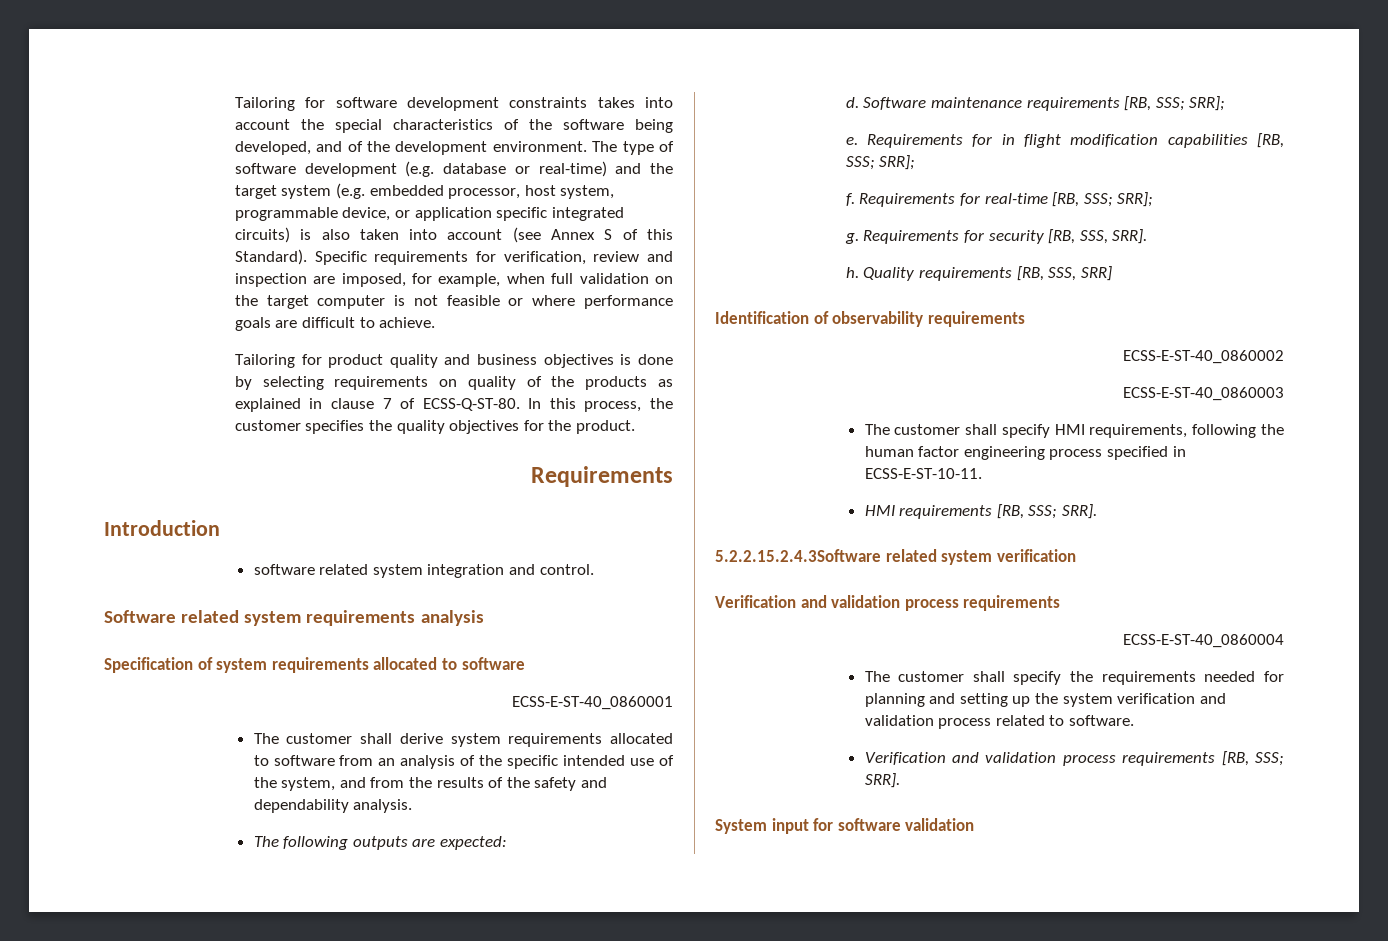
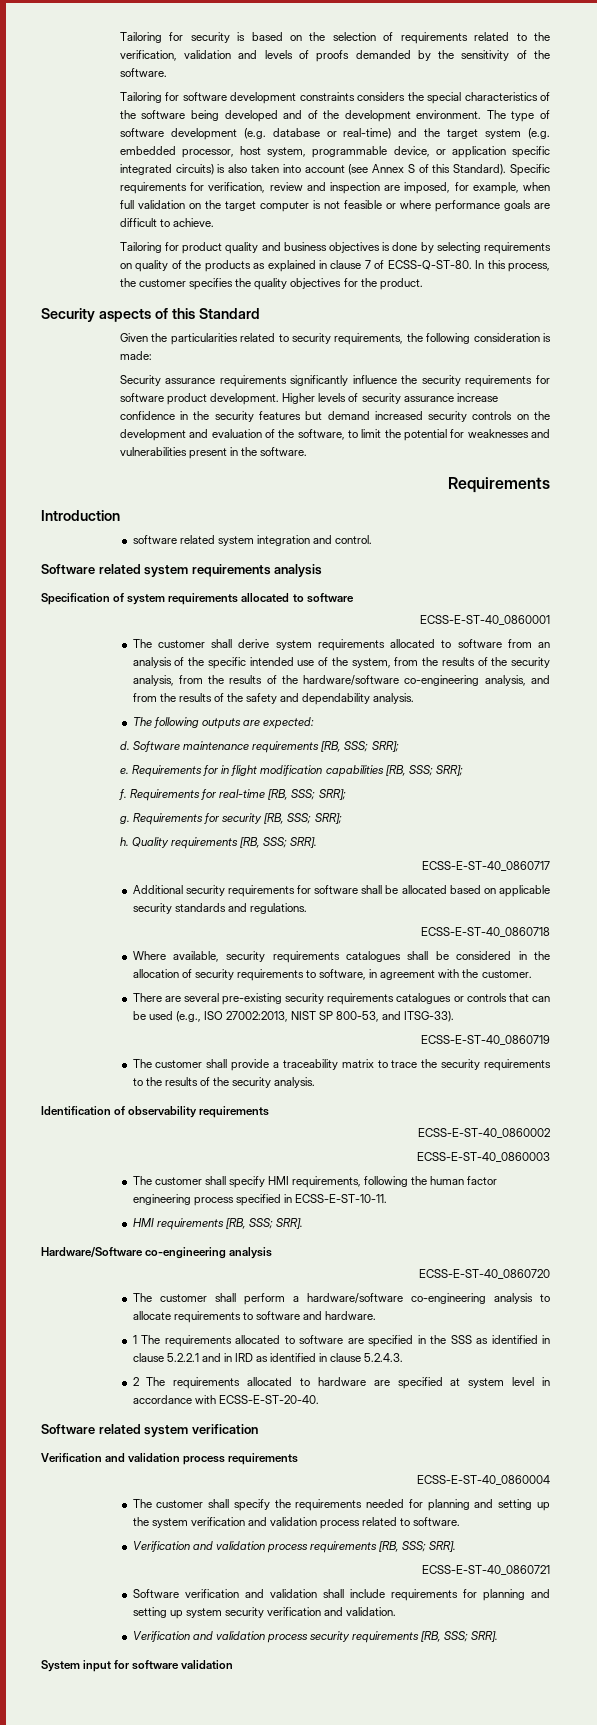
- Tailoring for software development constraints takes into account the special characteristics of the software being developed, and of the development environment.
+ Tailoring for security is based on the selection of requirements related to the verification, validation and levels of proofs demanded by the sensitivity of the software.
+ Tailoring for software development constraints considers the special characteristics of the software being developed and of the development environment.
+ Security aspects of this Standard
+ Given the particularities related to security requirements, the following consideration is made:
+ Security assurance requirements significantly influence the security requirements for software product development. Higher levels of security assurance increase confidence in the security features but demand increased security controls on the development and evaluation of the software, to limit the potential for weaknesses and vulnerabilities present in the software.
- The customer shall derive system requirements allocated to software from an analysis of the specific intended use of the system, and from the results of the safety and dependability analysis.
+ The customer shall derive system requirements allocated to software from an analysis of the specific intended use of the system, from the results of the security analysis, from the results of the hardware/software co-engineering analysis, and from the results of the safety and dependability analysis.
- Requirements for security [RB, SSS, SRR].
+ Requirements for security [RB, SSS; SRR];
- Quality requirements [RB, SSS, SRR]
+ Quality requirements [RB, SSS; SRR].
+ ECSS-E-ST-40_0860717
+ Additional security requirements for software shall be allocated based on applicable security standards and regulations.
+ ECSS-E-ST-40_0860718
+ Where available, security requirements catalogues shall be considered in the allocation of security requirements to software, in agreement with the customer.
+ There are several pre-existing security requirements catalogues or controls that can be used (e.g., ISO 27002:2013, NIST SP 800-53, and ITSG-33).
+ ECSS-E-ST-40_0860719
+ The customer shall provide a traceability matrix to trace the security requirements to the results of the security analysis.
- 5.2.2.15.2.4.3Software related system verification
+ Hardware/Software co-engineering analysis
+ ECSS-E-ST-40_0860720
+ The customer shall perform a hardware/software co-engineering analysis to allocate requirements to software and hardware.
+ 1 The requirements allocated to software are specified in the SSS as identified in clause 5.2.2.1 and in IRD as identified in clause 5.2.4.3.
+ 2 The requirements allocated to hardware are specified at system level in accordance with ECSS-E-ST-20-40.
+ Software related system verification
+ ECSS-E-ST-40_0860721
+ Software verification and validation shall include requirements for planning and setting up system security verification and validation.
+ Verification and validation process security requirements [RB, SSS; SRR].

